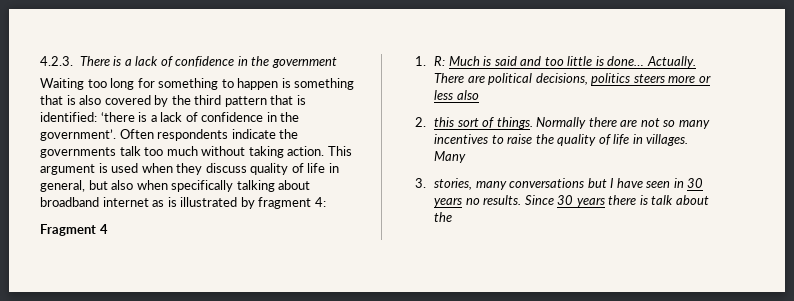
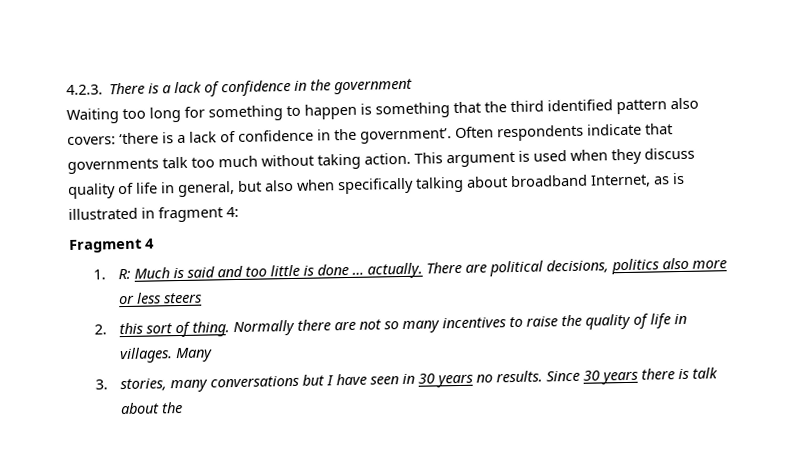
- Waiting too long for something to happen is something that is also covered by the third pattern that is identified: ‘there is a lack of confidence in the government’.
+ Waiting too long for something to happen is something that the third identified pattern also covers: ‘there is a lack of confidence in the government’.
- Often respondents indicate the governments talk too much without taking action.
+ Often respondents indicate that governments talk too much without taking action.
- This argument is used when they discuss quality of life in general, but also when specifically talking about broadband internet as is illustrated by fragment 4:
+ This argument is used when they discuss quality of life in general, but also when specifically talking about broadband Internet, as is illustrated in fragment 4:
- 1. R: Much is said and too little is done… Actually.
+ 1. R: Much is said and too little is done … actually.
- There are political decisions, politics steers more or less also
+ There are political decisions, politics also more or less steers
- 2. this sort of things.
+ 2. this sort of thing.

